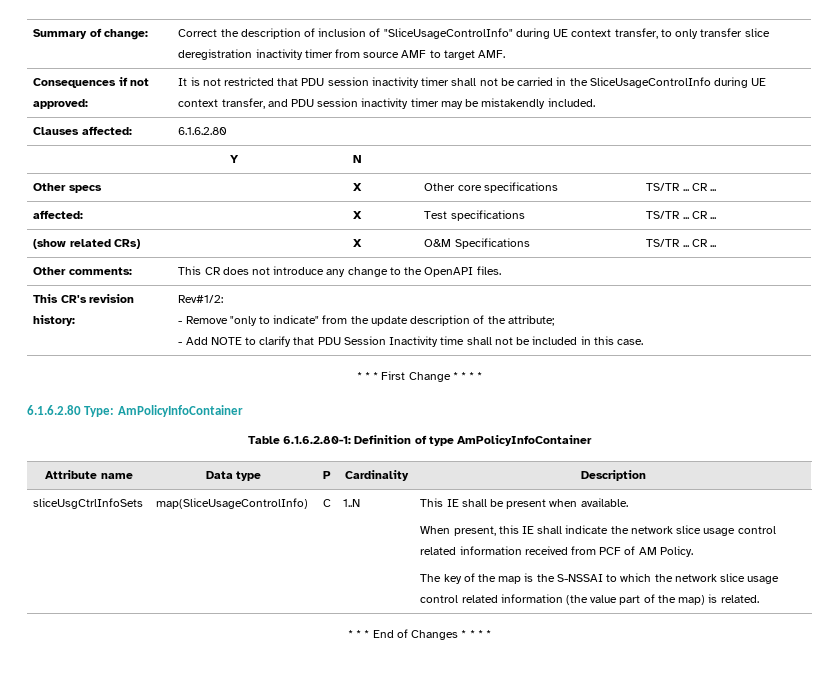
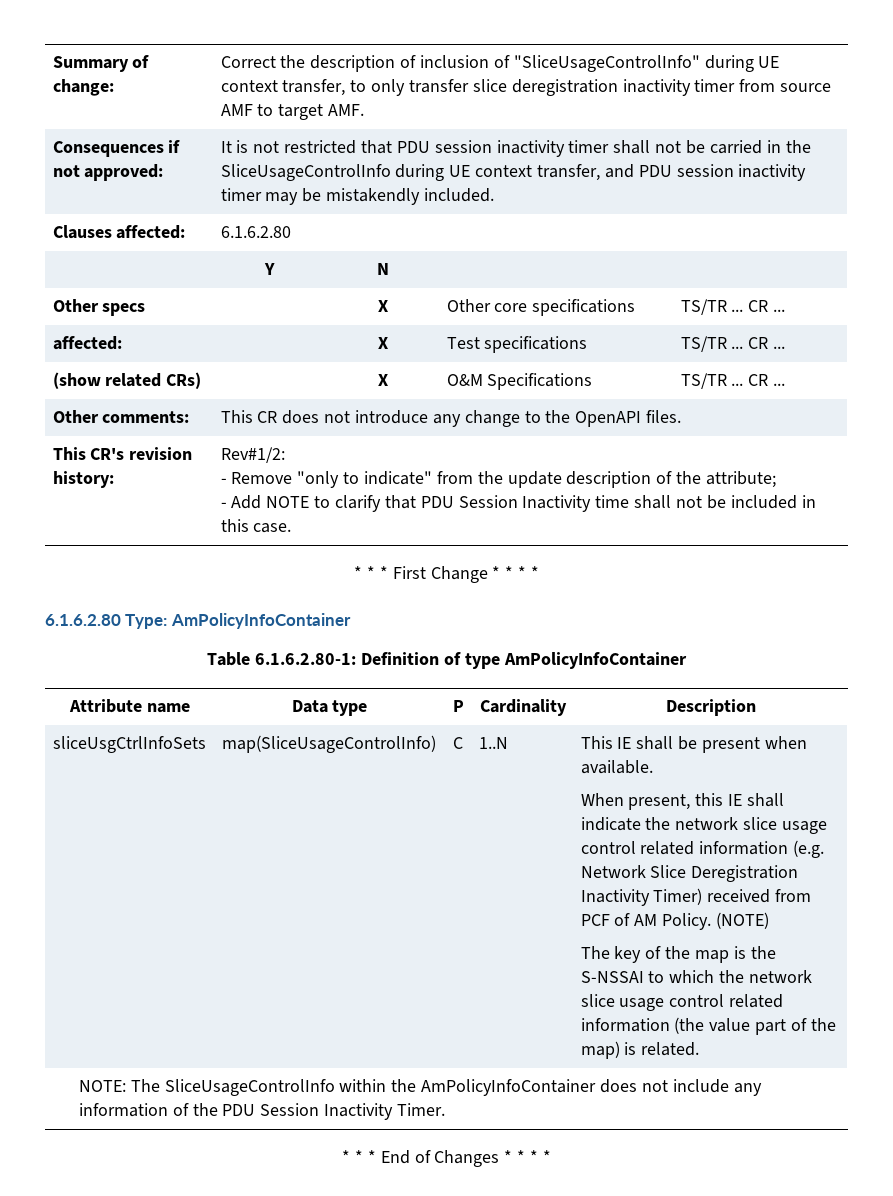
- When present, this IE shall indicate the network slice usage control related information received from PCF of AM Policy.
+ When present, this IE shall indicate the network slice usage control related information (e.g. Network Slice Deregistration Inactivity Timer) received from PCF of AM Policy. (NOTE)
+ NOTE: The SliceUsageControlInfo within the AmPolicyInfoContainer does not include any information of the PDU Session Inactivity Timer.

